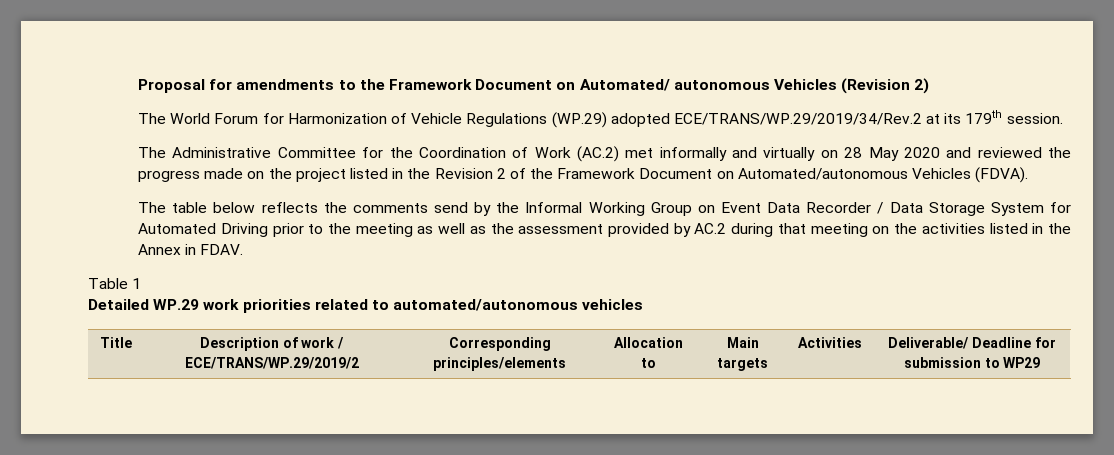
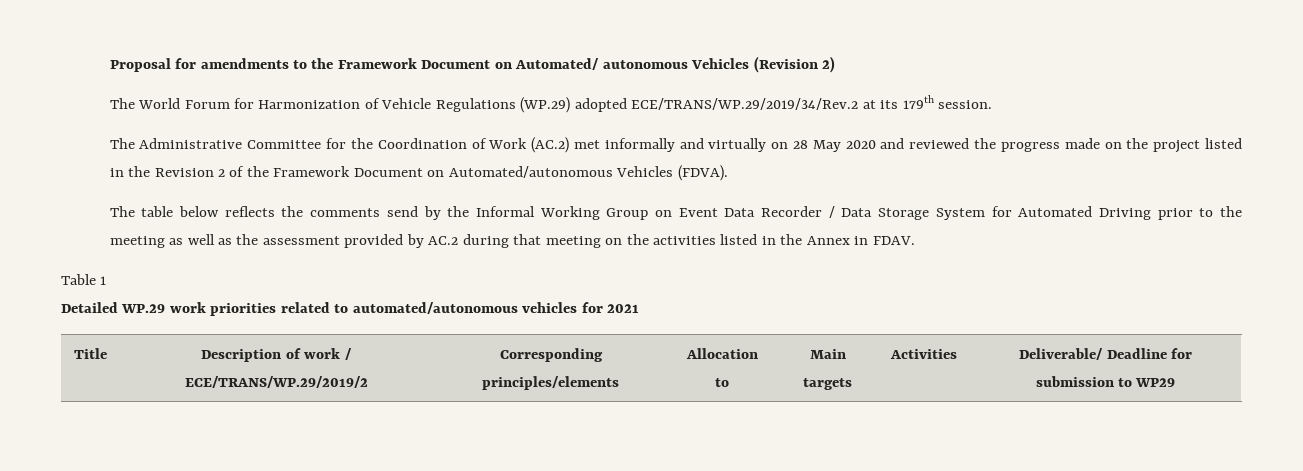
- Detailed WP.29 work priorities related to automated/autonomous vehicles
+ Detailed WP.29 work priorities related to automated/autonomous vehicles for 2021

